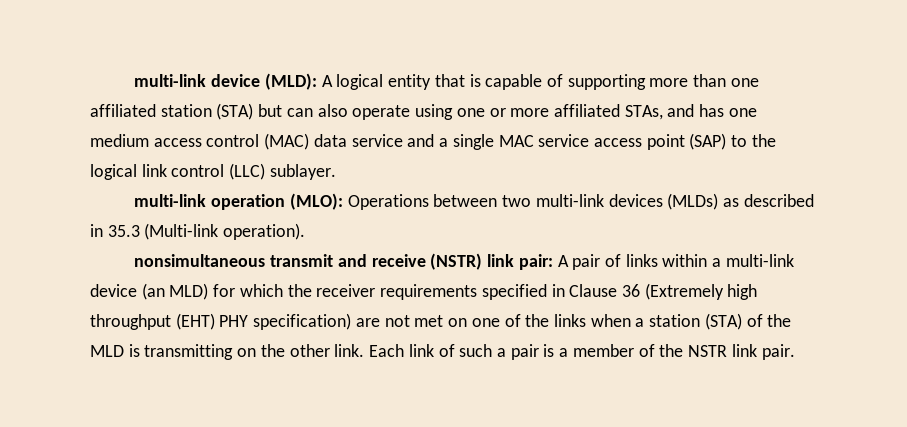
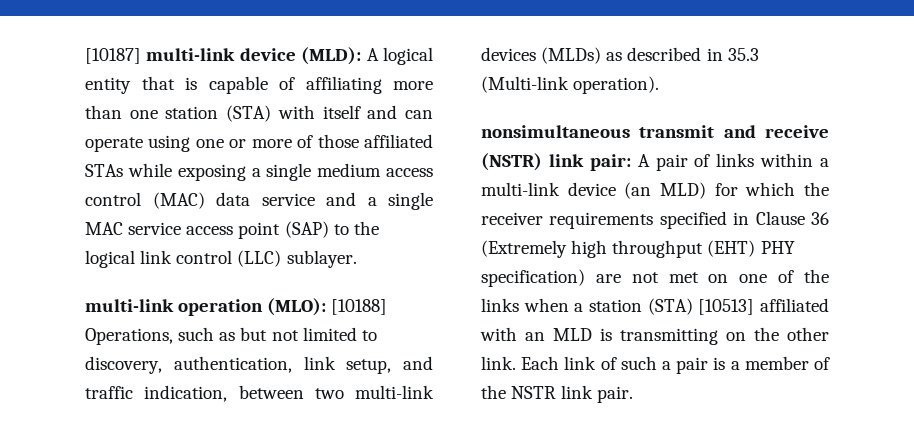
- multi-link device (MLD): A logical entity that is capable of supporting more than one affiliated station (STA) but can also operate using one or more affiliated STAs, and has one medium access control (MAC) data service and a single MAC service access point (SAP) to the logical link control (LLC) sublayer.
+ [10187] multi-link device (MLD): A logical entity that is capable of affiliating more than one station (STA) with itself and can operate using one or more of those affiliated STAs while exposing a single medium access control (MAC) data service and a single MAC service access point (SAP) to the logical link control (LLC) sublayer.
- multi-link operation (MLO): Operations between two multi-link devices (MLDs) as described in 35.3 (Multi-link operation).
+ multi-link operation (MLO): [10188] Operations, such as but not limited to discovery, authentication, link setup, and traffic indication, between two multi-link devices (MLDs) as described in 35.3 (Multi-link operation).
- nonsimultaneous transmit and receive (NSTR) link pair: A pair of links within a multi-link device (an MLD) for which the receiver requirements specified in Clause 36 (Extremely high throughput (EHT) PHY specification) are not met on one of the links when a station (STA) of the MLD is transmitting on the other link.
+ nonsimultaneous transmit and receive (NSTR) link pair: A pair of links within a multi-link device (an MLD) for which the receiver requirements specified in Clause 36 (Extremely high throughput (EHT) PHY specification) are not met on one of the links when a station (STA) [10513] affiliated with an MLD is transmitting on the other link.

